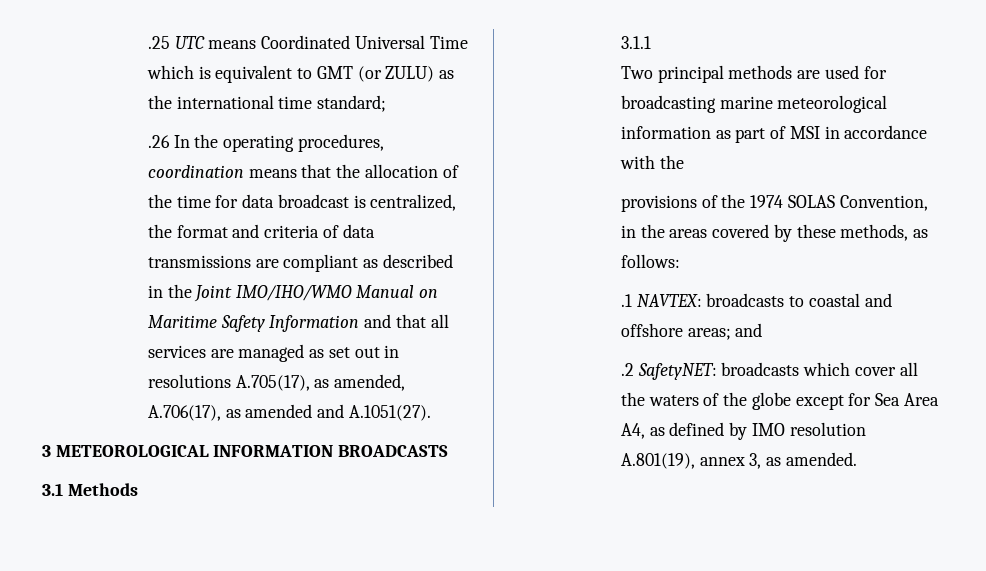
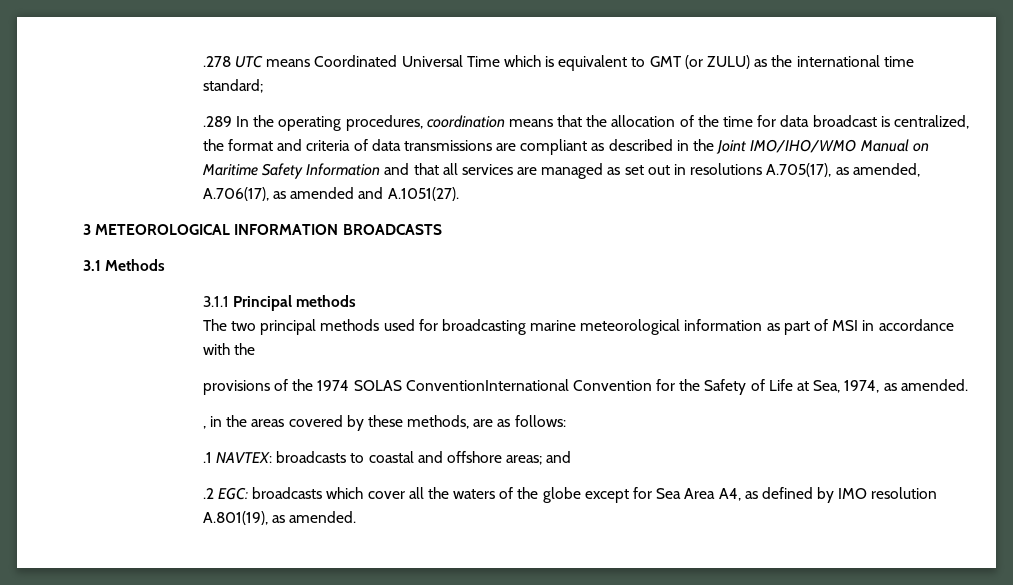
- .25 UTC means Coordinated Universal Time which is equivalent to GMT (or ZULU) as the international time standard;
+ .278 UTC means Coordinated Universal Time which is equivalent to GMT (or ZULU) as the international time standard;
- .26 In the operating procedures, coordination means that the allocation of the time for data broadcast is centralized, the format and criteria of data transmissions are compliant as described in the Joint IMO/IHO/WMO Manual on Maritime Safety Information and that all services are managed as set out in resolutions A.705(17), as amended, A.706(17), as amended and A.1051(27).
+ .289 In the operating procedures, coordination means that the allocation of the time for data broadcast is centralized, the format and criteria of data transmissions are compliant as described in the Joint IMO/IHO/WMO Manual on Maritime Safety Information and that all services are managed as set out in resolutions A.705(17), as amended, A.706(17), as amended and A.1051(27).
- 3.1.1
- Two principal methods are used for broadcasting marine meteorological information as part of MSI in accordance with the
+ 3.1.1 Principal methods
+ The two principal methods used for broadcasting marine meteorological information as part of MSI in accordance with the
- provisions of the 1974 SOLAS Convention, in the areas covered by these methods, as follows:
+ provisions of the 1974 SOLAS ConventionInternational Convention for the Safety of Life at Sea, 1974, as amended.
+ , in the areas covered by these methods, are as follows:
- .2 SafetyNET: broadcasts which cover all the waters of the globe except for Sea Area A4, as defined by IMO resolution A.801(19), annex 3, as amended.
+ .2 EGC: broadcasts which cover all the waters of the globe except for Sea Area A4, as defined by IMO resolution A.801(19), as amended.

